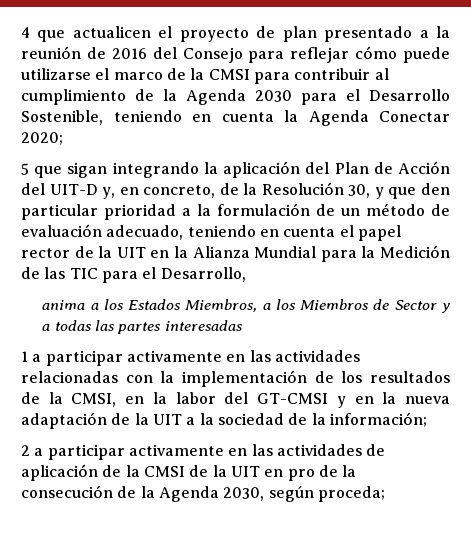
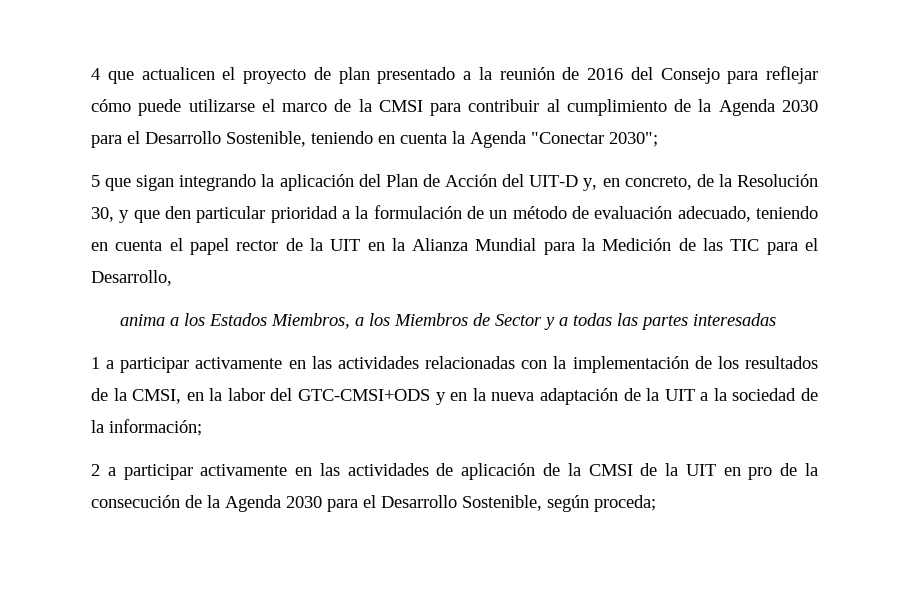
- 4 que actualicen el proyecto de plan presentado a la reunión de 2016 del Consejo para reflejar cómo puede utilizarse el marco de la CMSI para contribuir al cumplimiento de la Agenda 2030 para el Desarrollo Sostenible, teniendo en cuenta la Agenda Conectar 2020;
+ 4 que actualicen el proyecto de plan presentado a la reunión de 2016 del Consejo para reflejar cómo puede utilizarse el marco de la CMSI para contribuir al cumplimiento de la Agenda 2030 para el Desarrollo Sostenible, teniendo en cuenta la Agenda "Conectar 2030";
- 1 a participar activamente en las actividades relacionadas con la implementación de los resultados de la CMSI, en la labor del GT-CMSI y en la nueva adaptación de la UIT a la sociedad de la información;
+ 1 a participar activamente en las actividades relacionadas con la implementación de los resultados de la CMSI, en la labor del GTC-CMSI+ODS y en la nueva adaptación de la UIT a la sociedad de la información;
- 2 a participar activamente en las actividades de aplicación de la CMSI de la UIT en pro de la consecución de la Agenda 2030, según proceda;
+ 2 a participar activamente en las actividades de aplicación de la CMSI de la UIT en pro de la consecución de la Agenda 2030 para el Desarrollo Sostenible, según proceda;

